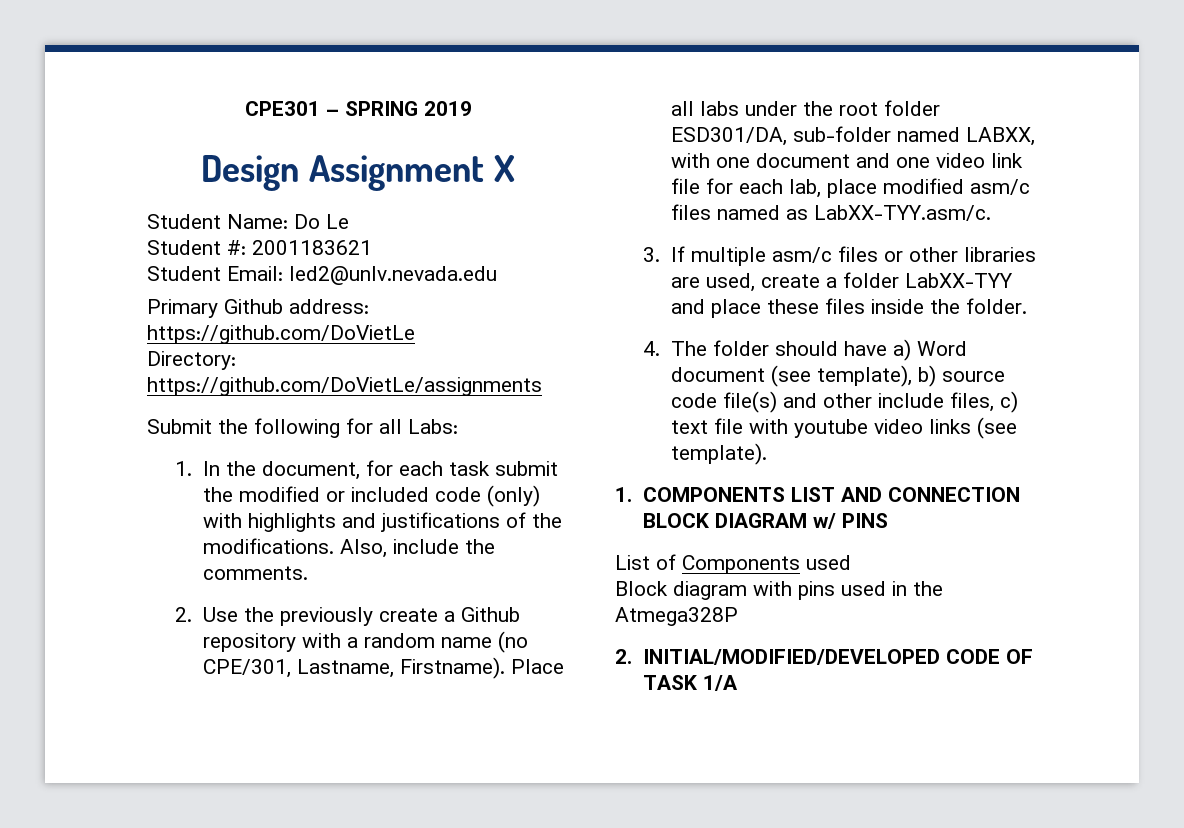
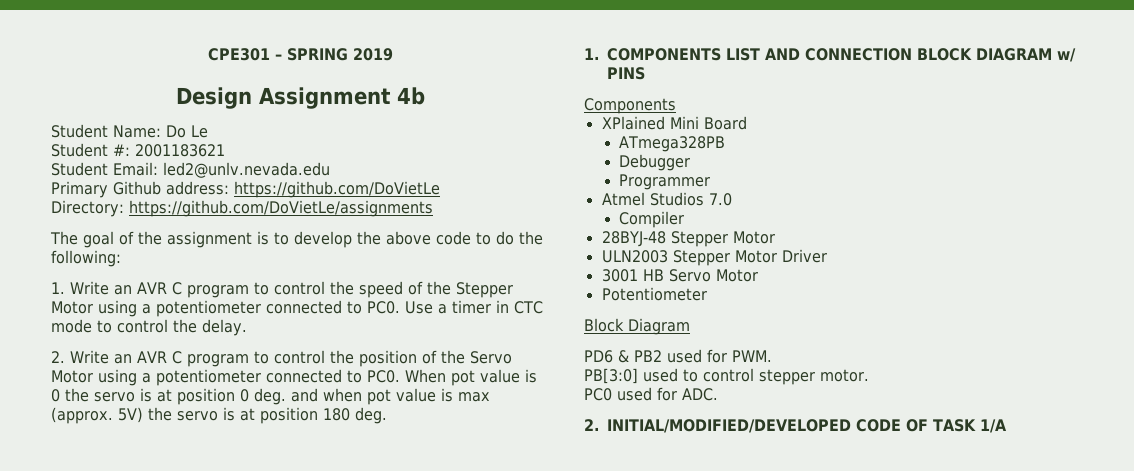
- Design Assignment X
+ Design Assignment 4b
- Submit the following for all Labs:
- 1. In the document, for each task submit the modified or included code (only) with highlights and justifications of the modifications. Also, include the comments.
- 2. Use the previously create a Github repository with a random name (no CPE/301, Lastname, Firstname). Place all labs under the root folder ESD301/DA, sub-folder named LABXX, with one document and one video link file for each lab, place modified asm/c files named as LabXX-TYY.asm/c.
- 3. If multiple asm/c files or other libraries are used, create a folder LabXX-TYY and place these files inside the folder.
- 4. The folder should have a) Word document (see template), b) source code file(s) and other include files, c) text file with youtube video links (see template).
+ The goal of the assignment is to develop the above code to do the following:
+ 1. Write an AVR C program to control the speed of the Stepper Motor using a potentiometer connected to PC0. Use a timer in CTC mode to control the delay.
+ 2. Write an AVR C program to control the position of the Servo Motor using a potentiometer connected to PC0. When pot value is 0 the servo is at position 0 deg. and when pot value is max (approx. 5V) the servo is at position 180 deg.
- List of Components used
- Block diagram with pins used in the Atmega328P
+ Components
+ XPlained Mini Board
+ ATmega328PB
+ Debugger
+ Programmer
+ Atmel Studios 7.0
+ Compiler
+ 28BYJ-48 Stepper Motor
+ ULN2003 Stepper Motor Driver
+ 3001 HB Servo Motor
+ Potentiometer
+ Block Diagram
+ PD6 & PB2 used for PWM.
+ PB[3:0] used to control stepper motor.
+ PC0 used for ADC.

